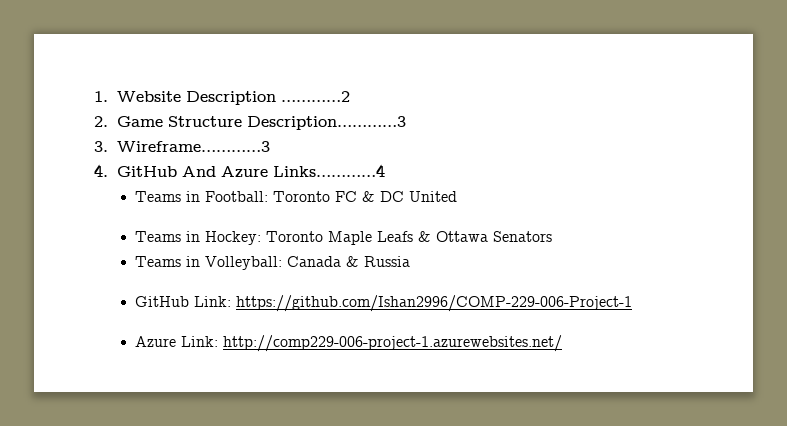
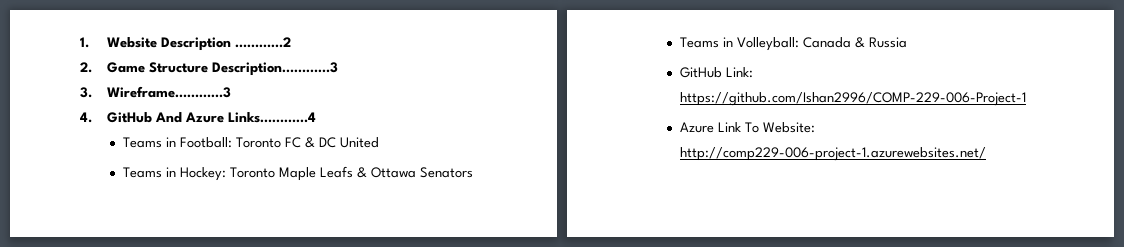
- Azure Link: http://comp229-006-project-1.azurewebsites.net/
+ Azure Link To Website: http://comp229-006-project-1.azurewebsites.net/

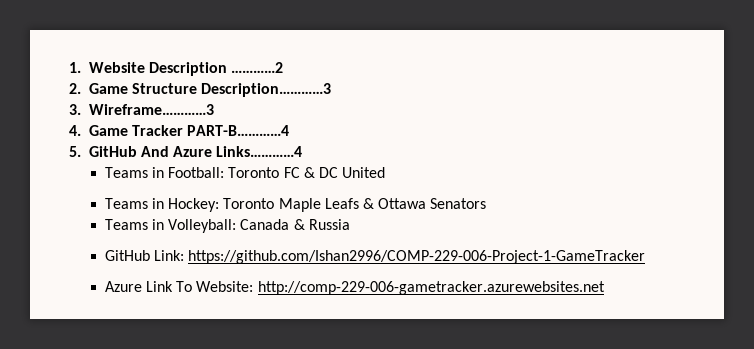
- 4. GitHub And Azure Links…………4
+ 4. Game Tracker PART-B…………4
+ 5. GitHub And Azure Links…………4
- GitHub Link: https://github.com/Ishan2996/COMP-229-006-Project-1
+ GitHub Link: https://github.com/Ishan2996/COMP-229-006-Project-1-GameTracker
- Azure Link To Website: http://comp229-006-project-1.azurewebsites.net/
+ Azure Link To Website: http://comp-229-006-gametracker.azurewebsites.net

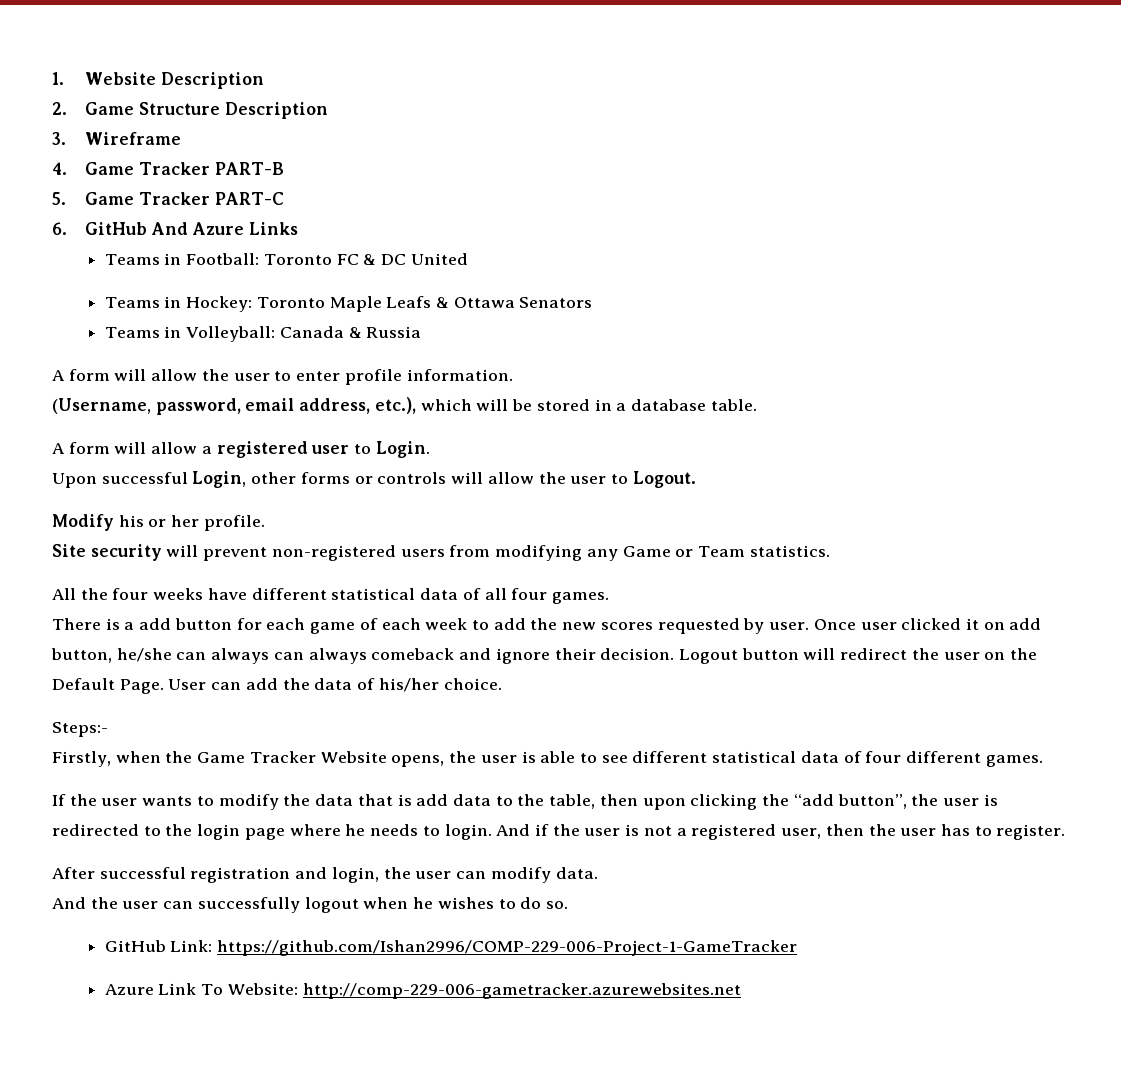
- 1. Website Description …………2
+ 1. Website Description
- 2. Game Structure Description…………3
+ 2. Game Structure Description
- 3. Wireframe…………3
+ 3. Wireframe
- 4. Game Tracker PART-B…………4
- 5. GitHub And Azure Links…………4
+ 4. Game Tracker PART-B
+ 5. Game Tracker PART-C
+ 6. GitHub And Azure Links
+ A form will allow the user to enter profile information.
+ (Username, password, email address, etc.), which will be stored in a database table.
+ A form will allow a registered user to Login.
+ Upon successful Login, other forms or controls will allow the user to Logout.
+ Modify his or her profile.
+ Site security will prevent non-registered users from modifying any Game or Team statistics.
+ All the four weeks have different statistical data of all four games.
+ There is a add button for each game of each week to add the new scores requested by user. Once user clicked it on add button, he/she can always can always comeback and ignore their decision. Logout button will redirect the user on the Default Page. User can add the data of his/her choice.
+ Steps:-
+ Firstly, when the Game Tracker Website opens, the user is able to see different statistical data of four different games.
+ If the user wants to modify the data that is add data to the table, then upon clicking the “add button”, the user is redirected to the login page where he needs to login. And if the user is not a registered user, then the user has to register.
+ After successful registration and login, the user can modify data.
+ And the user can successfully logout when he wishes to do so.

